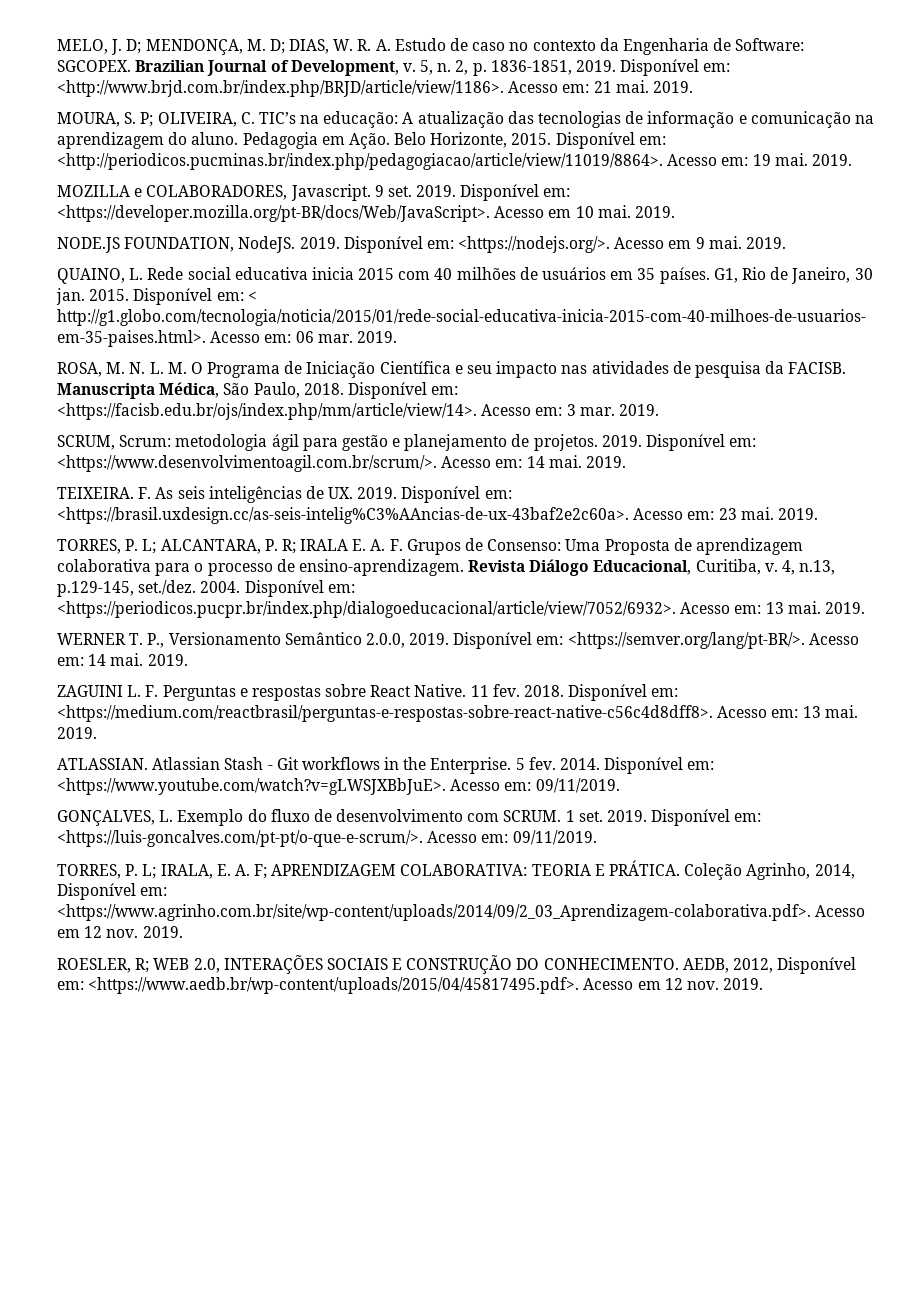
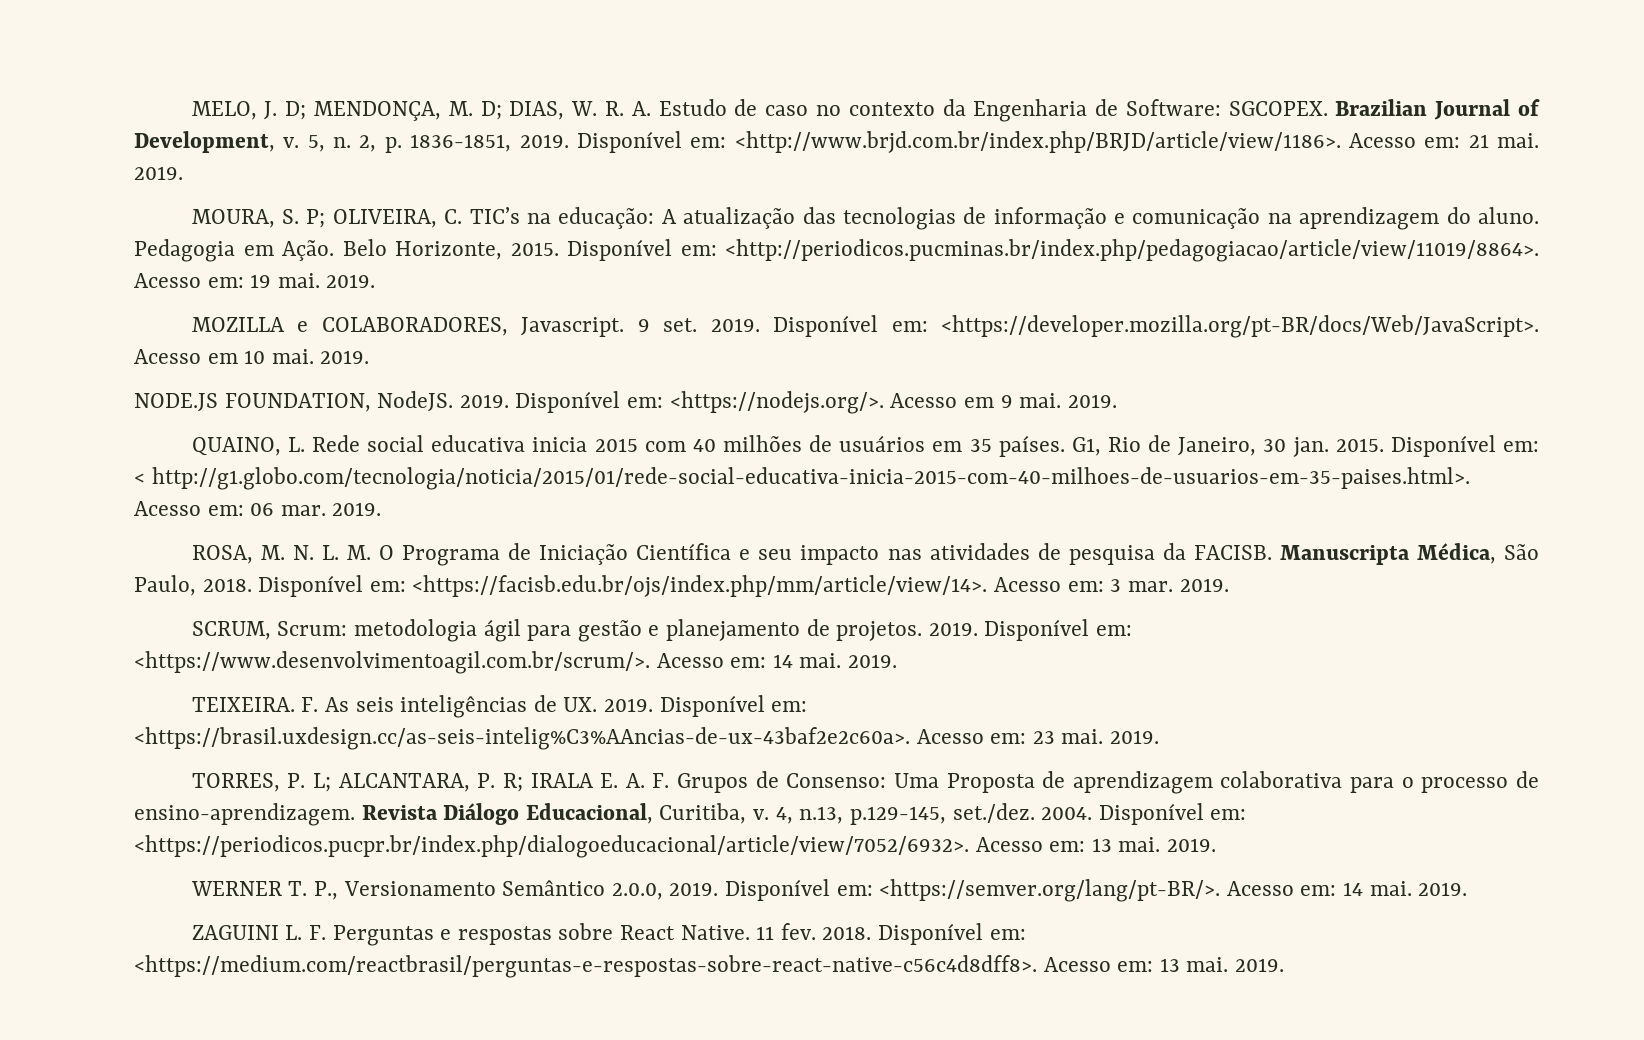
- ATLASSIAN. Atlassian Stash - Git workflows in the Enterprise. 5 fev. 2014. Disponível em: <https://www.youtube.com/watch?v=gLWSJXBbJuE>. Acesso em: 09/11/2019.
- GONÇALVES, L. Exemplo do fluxo de desenvolvimento com SCRUM. 1 set. 2019. Disponível em: <https://luis-goncalves.com/pt-pt/o-que-e-scrum/>. Acesso em: 09/11/2019.
- TORRES, P. L; IRALA, E. A. F; APRENDIZAGEM COLABORATIVA: TEORIA E PRÁTICA. Coleção Agrinho, 2014, Disponível em: <https://www.agrinho.com.br/site/wp-content/uploads/2014/09/2_03_Aprendizagem-colaborativa.pdf>. Acesso em 12 nov. 2019.
- ROESLER, R; WEB 2.0, INTERAÇÕES SOCIAIS E CONSTRUÇÃO DO CONHECIMENTO. AEDB, 2012, Disponível em: <https://www.aedb.br/wp-content/uploads/2015/04/45817495.pdf>. Acesso em 12 nov. 2019.

